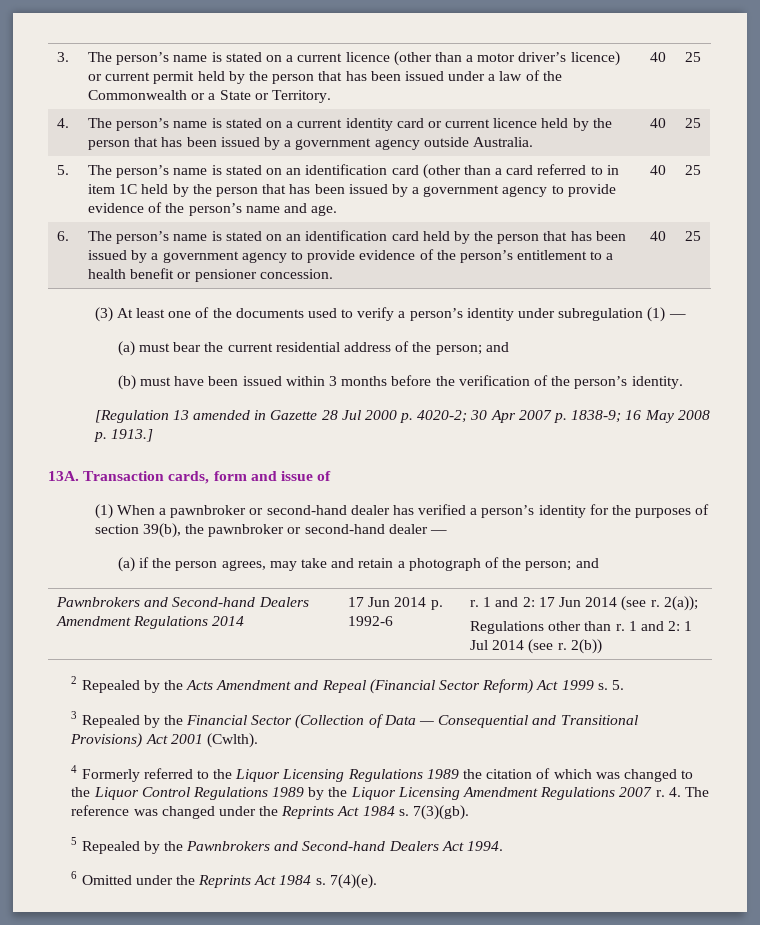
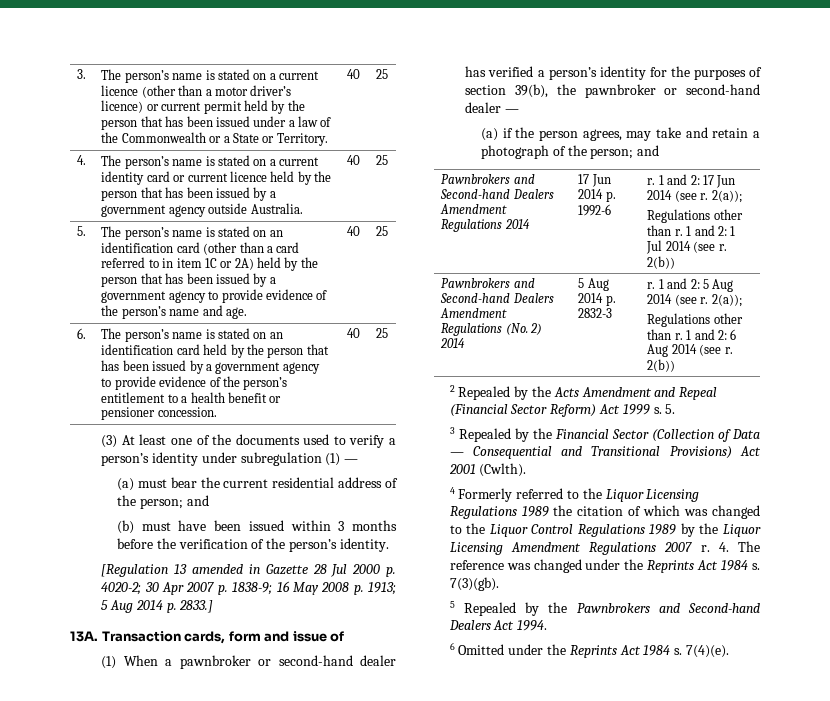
- The person’s name is stated on an identification card (other than a card referred to in item 1C held by the person that has been issued by a government agency to provide evidence of the person’s name and age.
+ The person’s name is stated on an identification card (other than a card referred to in item 1C or 2A) held by the person that has been issued by a government agency to provide evidence of the person’s name and age.
- [Regulation 13 amended in Gazette 28 Jul 2000 p. 4020-2; 30 Apr 2007 p. 1838-9; 16 May 2008 p. 1913.]
+ [Regulation 13 amended in Gazette 28 Jul 2000 p. 4020-2; 30 Apr 2007 p. 1838-9; 16 May 2008 p. 1913; 5 Aug 2014 p. 2833.]
+ Pawnbrokers and Second-hand Dealers Amendment Regulations (No. 2) 2014 | 5 Aug 2014 p. 2832-3 | r. 1 and 2: 5 Aug 2014 (see r. 2(a));
+ Regulations other than r. 1 and 2: 6 Aug 2014 (see r. 2(b))

